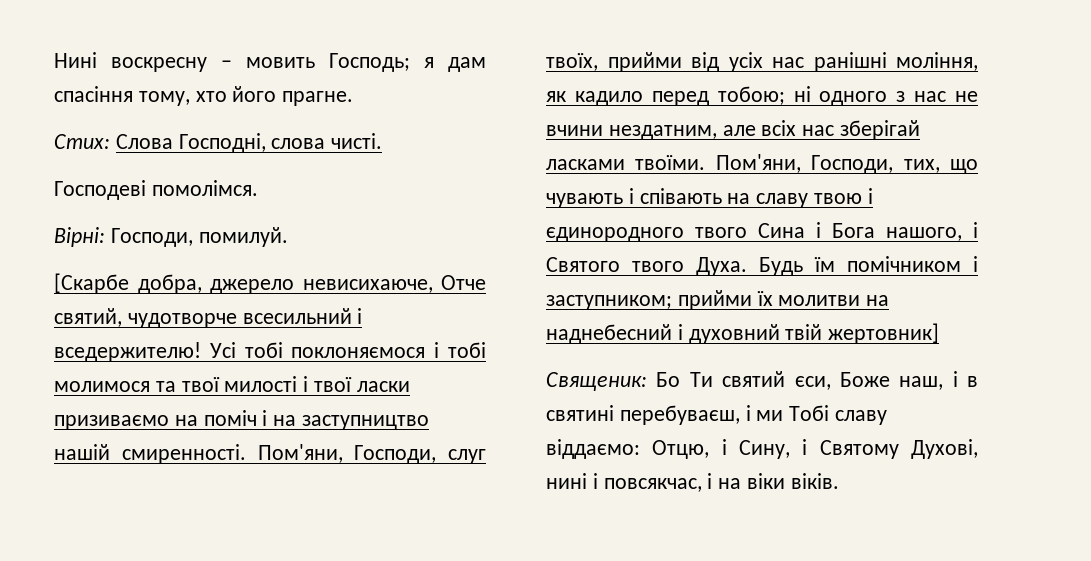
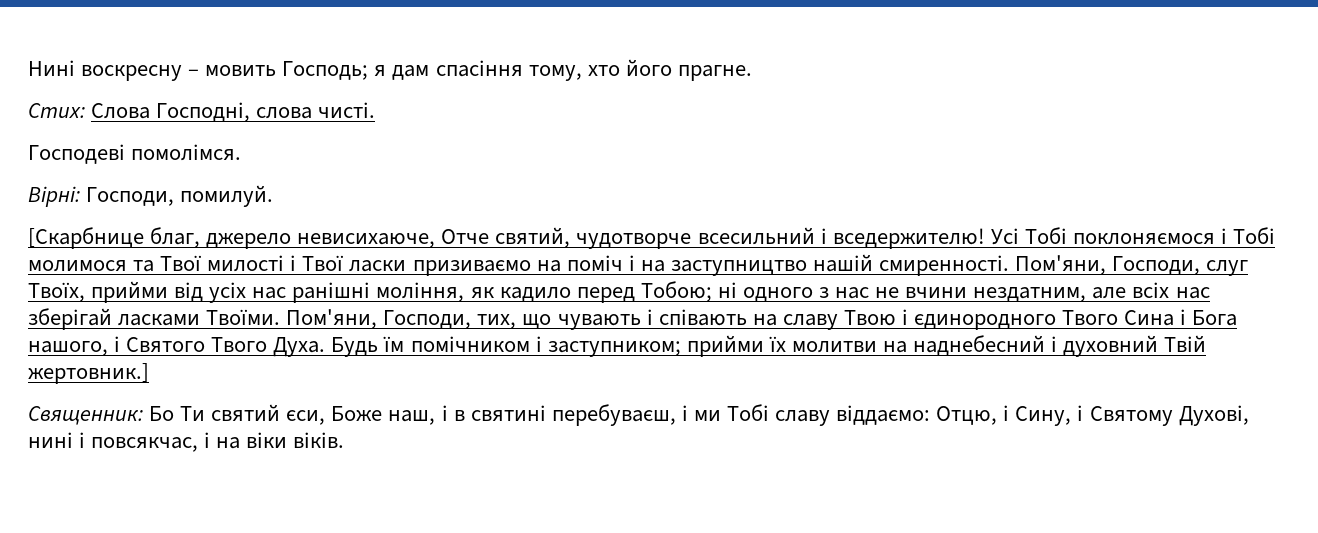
- [Скарбе добра, джерело невисихаюче, Отче святий, чудотворче всесильний і вседержителю!
+ [Скарбнице благ, джерело невисихаюче, Отче святий, чудотворче всесильний і вседержителю!
- Усі тобі поклоняємося і тобі молимося та твої милості і твої ласки призиваємо на поміч і на заступництво нашій смиренності.
+ Усі Тобі поклоняємося і Тобі молимося та Твої милості і Твої ласки призиваємо на поміч і на заступництво нашій смиренності.
- Пом'яни, Господи, слуг твоїх, прийми від усіх нас ранішні моління, як кадило перед тобою; ні одного з нас не вчини нездатним, але всіх нас зберігай ласками твоїми.
+ Пом'яни, Господи, слуг Твоїх, прийми від усіх нас ранішні моління, як кадило перед Тобою; ні одного з нас не вчини нездатним, але всіх нас зберігай ласками Твоїми.
- Пом'яни, Господи, тих, що чувають і співають на славу твою і єдинородного твого Сина і Бога нашого, і Святого твого Духа.
+ Пом'яни, Господи, тих, що чувають і співають на славу Твою і єдинородного Твого Сина і Бога нашого, і Святого Твого Духа.
- Будь їм помічником і заступником; прийми їх молитви на наднебесний і духовний твій жертовник]
- Священик: Бо Ти святий єси, Боже наш, і в святині перебуваєш, і ми Тобі славу віддаємо: Отцю, і Сину, і Святому Духові, нині і повсякчас, і на віки віків.
+ Будь їм помічником і заступником; прийми їх молитви на наднебесний і духовний Твій жертовник.]
+ Священник: Бо Ти святий єси, Боже наш, і в святині перебуваєш, і ми Тобі славу віддаємо: Отцю, і Сину, і Святому Духові, нині і повсякчас, і на віки віків.

